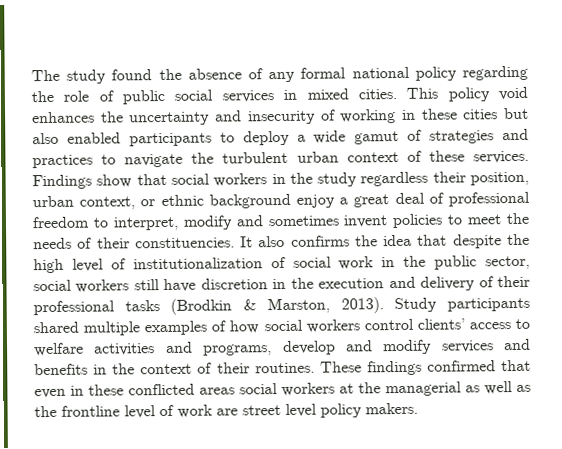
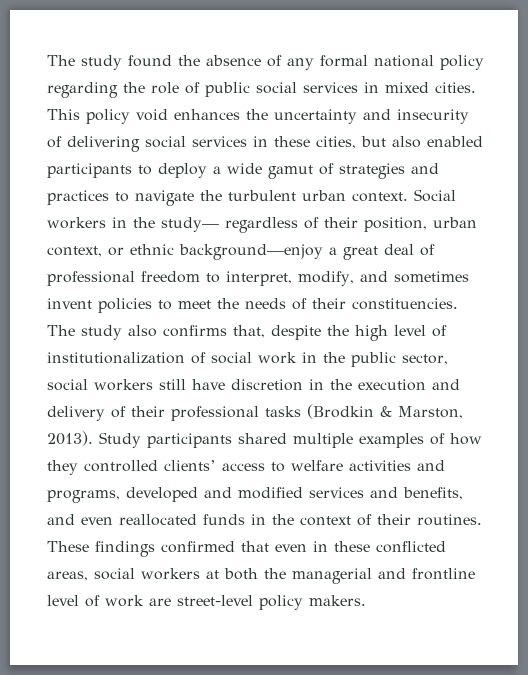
- This policy void enhances the uncertainty and insecurity of working in these cities but also enabled participants to deploy a wide gamut of strategies and practices to navigate the turbulent urban context of these services. Findings show that social workers in the study regardless their position, urban context, or ethnic background enjoy a great deal of professional freedom to interpret, modify and sometimes invent policies to meet the needs of their constituencies.
+ This policy void enhances the uncertainty and insecurity of delivering social services in these cities, but also enabled participants to deploy a wide gamut of strategies and practices to navigate the turbulent urban context. Social workers in the study— regardless of their position, urban context, or ethnic background—enjoy a great deal of professional freedom to interpret, modify, and sometimes invent policies to meet the needs of their constituencies.
- It also confirms the idea that despite the high level of institutionalization of social work in the public sector, social workers still have discretion in the execution and delivery of their professional tasks (Brodkin & Marston, 2013).
+ The study also confirms that, despite the high level of institutionalization of social work in the public sector, social workers still have discretion in the execution and delivery of their professional tasks (Brodkin & Marston, 2013).
- Study participants shared multiple examples of how social workers control clients’ access to welfare activities and programs, develop and modify services and benefits in the context of their routines.
+ Study participants shared multiple examples of how they controlled clients’ access to welfare activities and programs, developed and modified services and benefits, and even reallocated funds in the context of their routines.
- These findings confirmed that even in these conflicted areas social workers at the managerial as well as the frontline level of work are street level policy makers.
+ These findings confirmed that even in these conflicted areas, social workers at both the managerial and frontline level of work are street-level policy makers.

